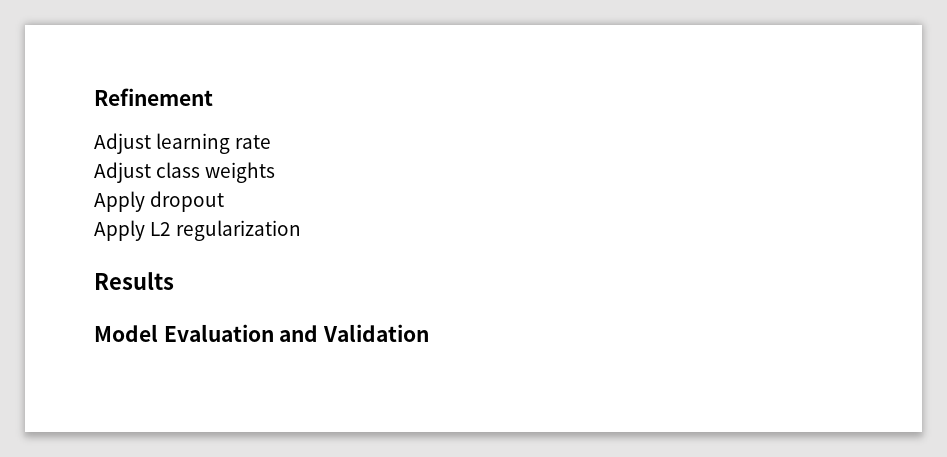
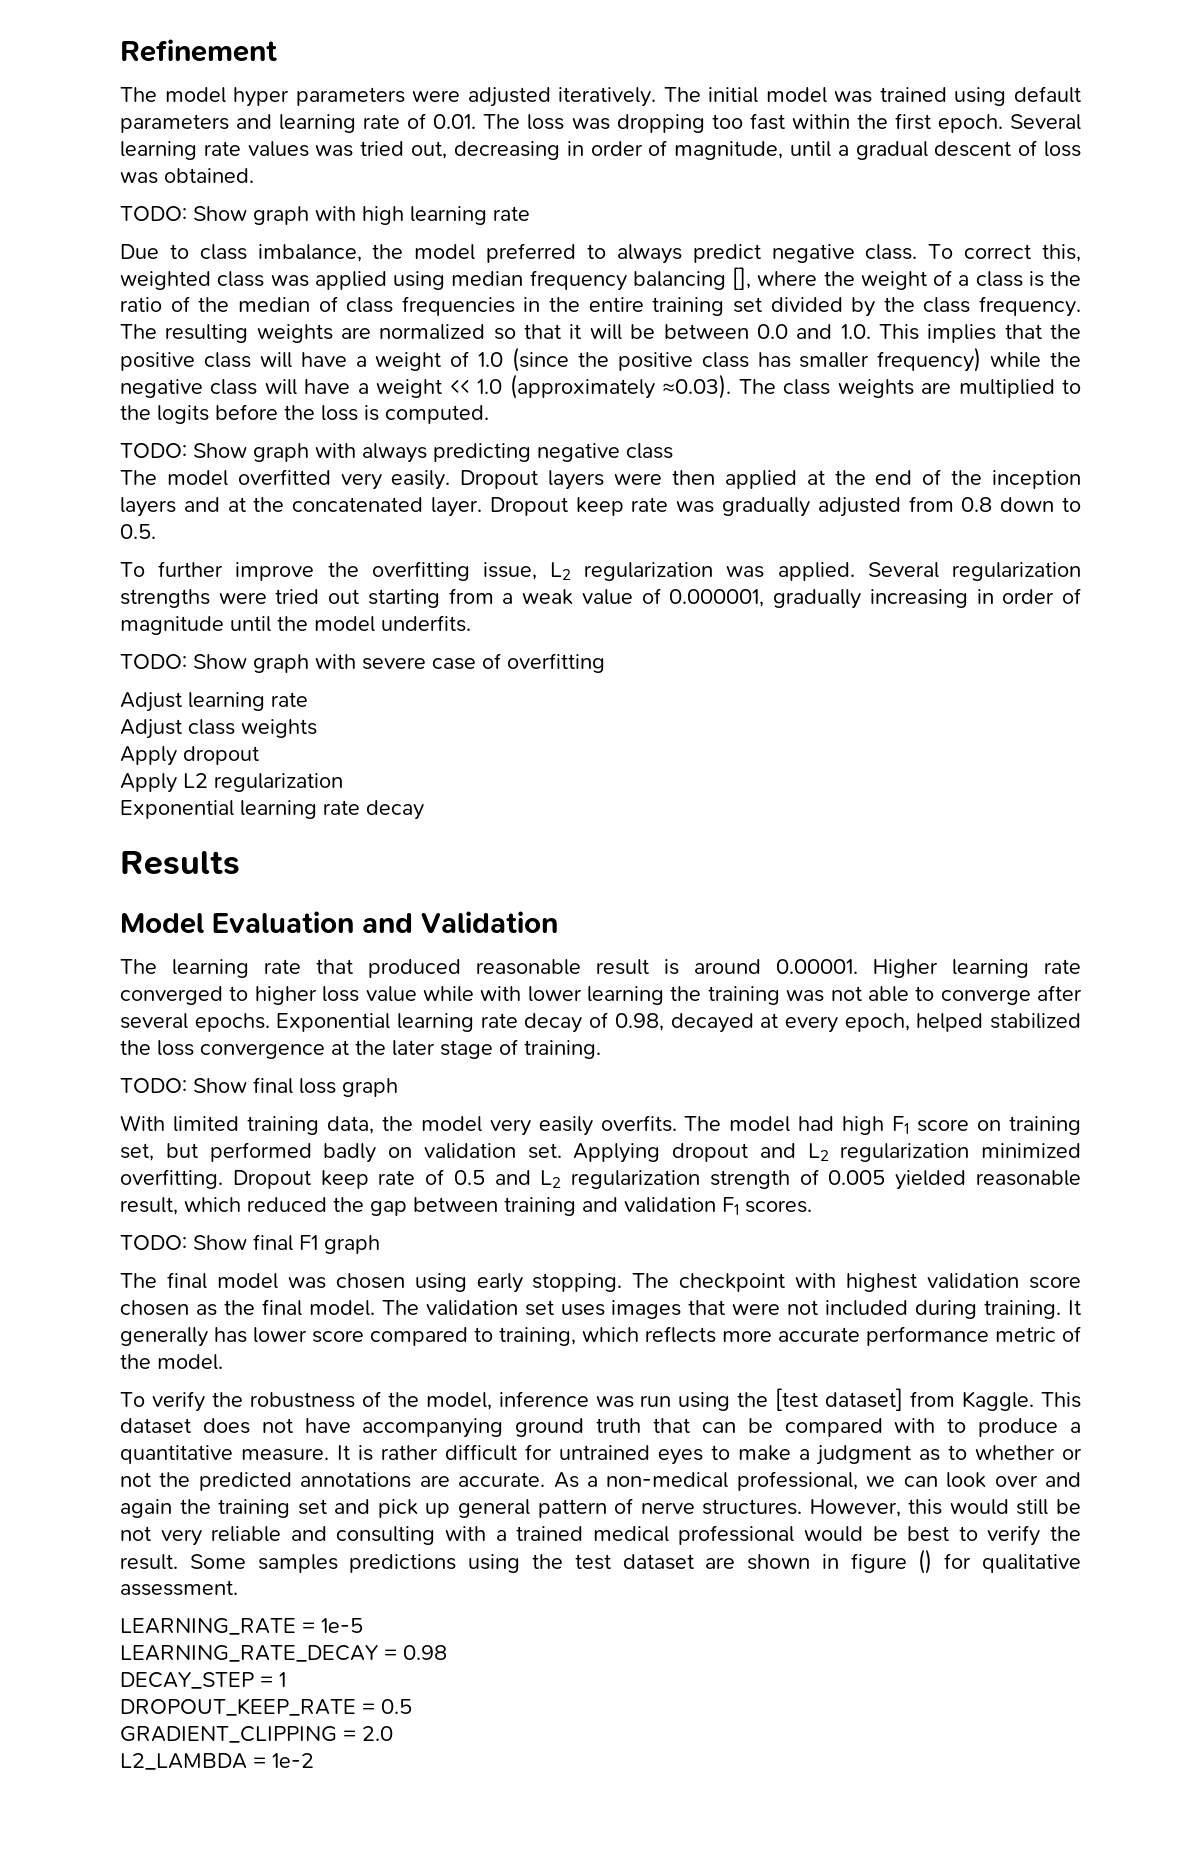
+ The model hyper parameters were adjusted iteratively. The initial model was trained using default parameters and learning rate of 0.01. The loss was dropping too fast within the first epoch. Several learning rate values was tried out, decreasing in order of magnitude, until a gradual descent of loss was obtained.
+ TODO: Show graph with high learning rate
+ Due to class imbalance, the model preferred to always predict negative class. To correct this, weighted class was applied using median frequency balancing [], where the weight of a class is the ratio of the median of class frequencies in the entire training set divided by the class frequency. The resulting weights are normalized so that it will be between 0.0 and 1.0. This implies that the positive class will have a weight of 1.0 (since the positive class has smaller frequency) while the negative class will have a weight << 1.0 (approximately ≈0.03). The class weights are multiplied to the logits before the loss is computed.
+ TODO: Show graph with always predicting negative class
+ The model overfitted very easily. Dropout layers were then applied at the end of the inception layers and at the concatenated layer. Dropout keep rate was gradually adjusted from 0.8 down to 0.5.
+ To further improve the overfitting issue, L2 regularization was applied. Several regularization strengths were tried out starting from a weak value of 0.000001, gradually increasing in order of magnitude until the model underfits.
+ TODO: Show graph with severe case of overfitting
  Apply L2 regularization
+ Exponential learning rate decay
+ The learning rate that produced reasonable result is around 0.00001. Higher learning rate converged to higher loss value while with lower learning the training was not able to converge after several epochs. Exponential learning rate decay of 0.98, decayed at every epoch, helped stabilized the loss convergence at the later stage of training.
+ TODO: Show final loss graph
+ With limited training data, the model very easily overfits. The model had high F1 score on training set, but performed badly on validation set. Applying dropout and L2 regularization minimized overfitting. Dropout keep rate of 0.5 and L2 regularization strength of 0.005 yielded reasonable result, which reduced the gap between training and validation F1 scores.
+ TODO: Show final F1 graph
+ The final model was chosen using early stopping. The checkpoint with highest validation score chosen as the final model. The validation set uses images that were not included during training. It generally has lower score compared to training, which reflects more accurate performance metric of the model.
+ To verify the robustness of the model, inference was run using the [test dataset] from Kaggle. This dataset does not have accompanying ground truth that can be compared with to produce a quantitative measure. It is rather difficult for untrained eyes to make a judgment as to whether or not the predicted annotations are accurate. As a non-medical professional, we can look over and again the training set and pick up general pattern of nerve structures. However, this would still be not very reliable and consulting with a trained medical professional would be best to verify the result. Some samples predictions using the test dataset are shown in figure () for qualitative assessment.
+ LEARNING_RATE = 1e-5
+ LEARNING_RATE_DECAY = 0.98
+ DECAY_STEP = 1
+ DROPOUT_KEEP_RATE = 0.5
+ GRADIENT_CLIPPING = 2.0
+ L2_LAMBDA = 1e-2

